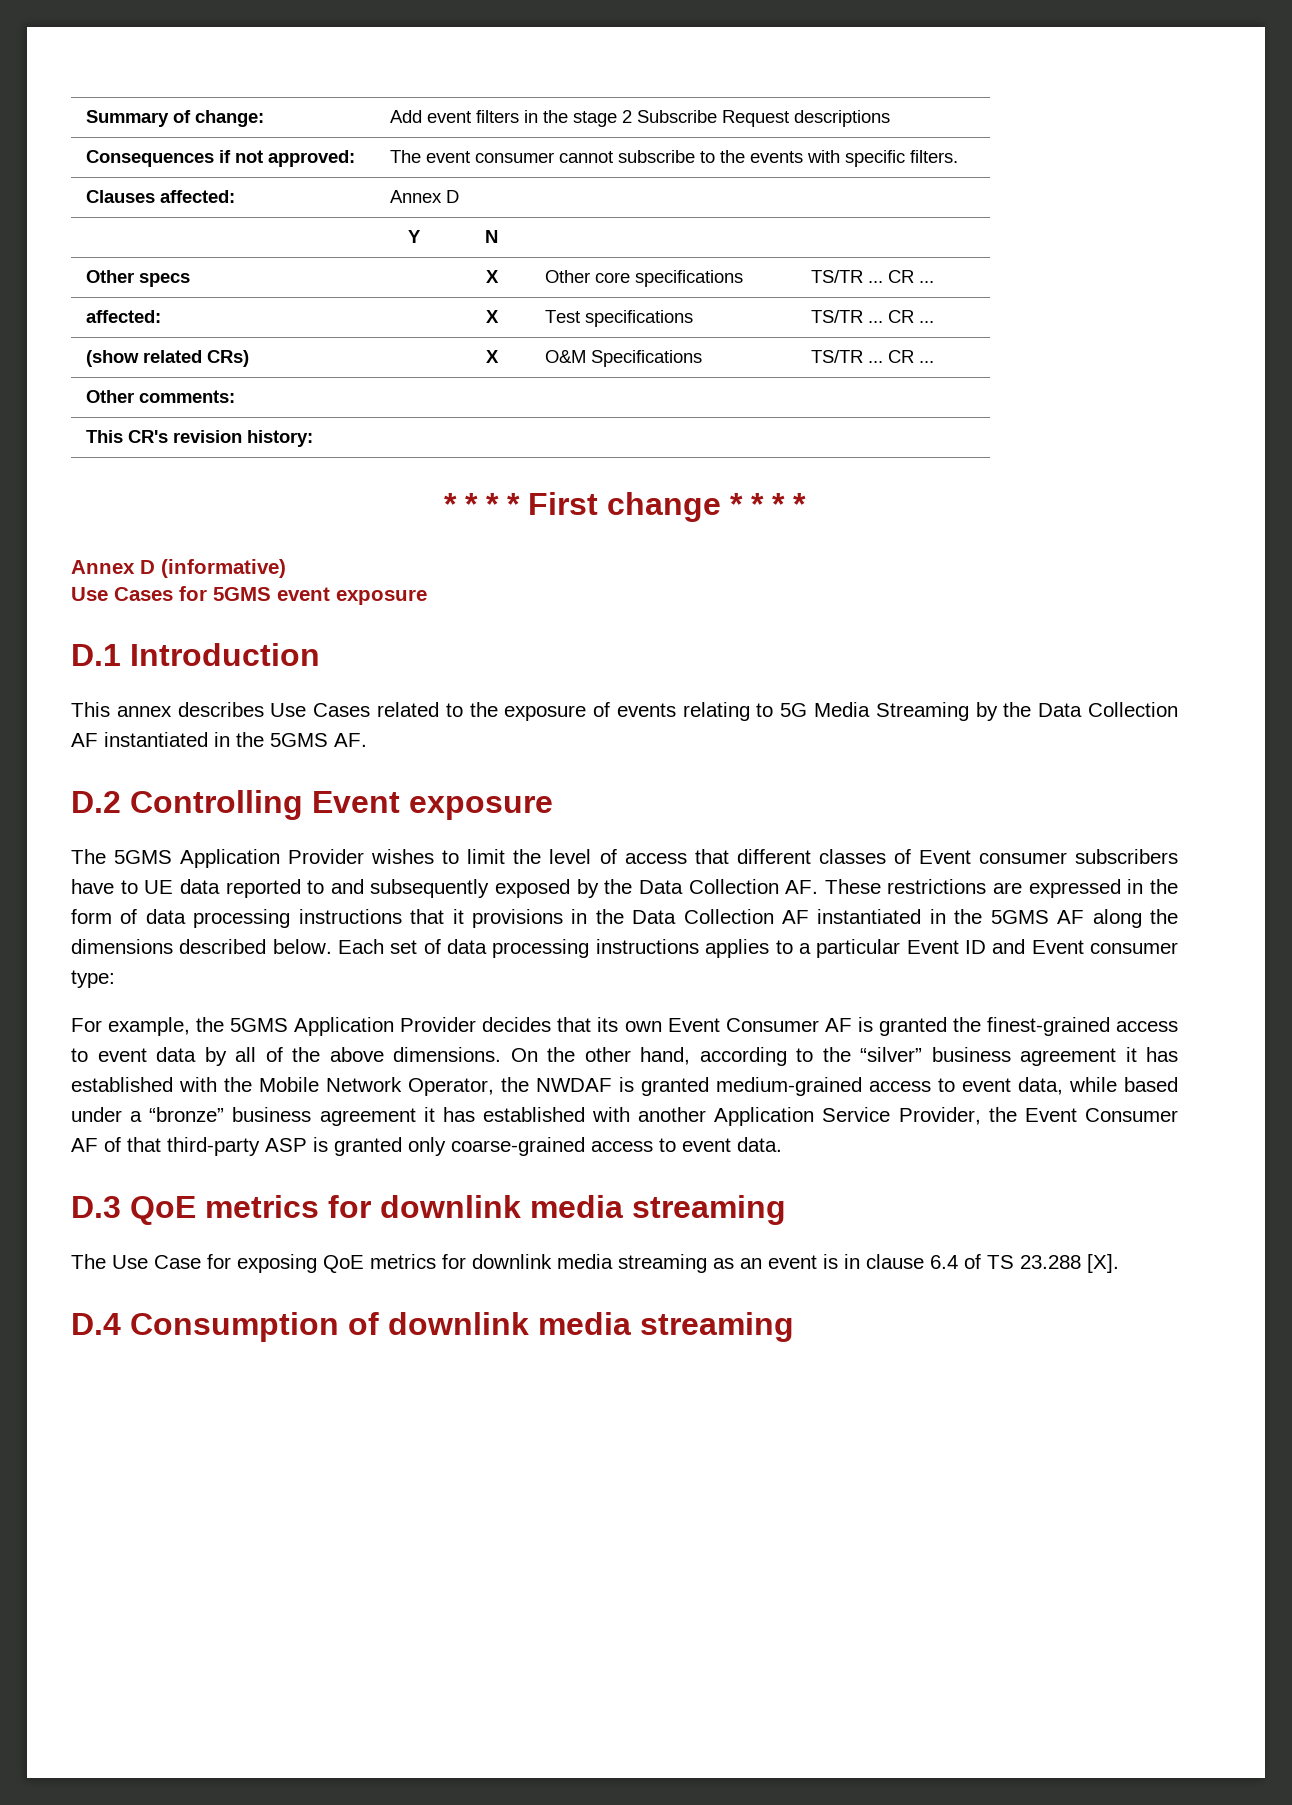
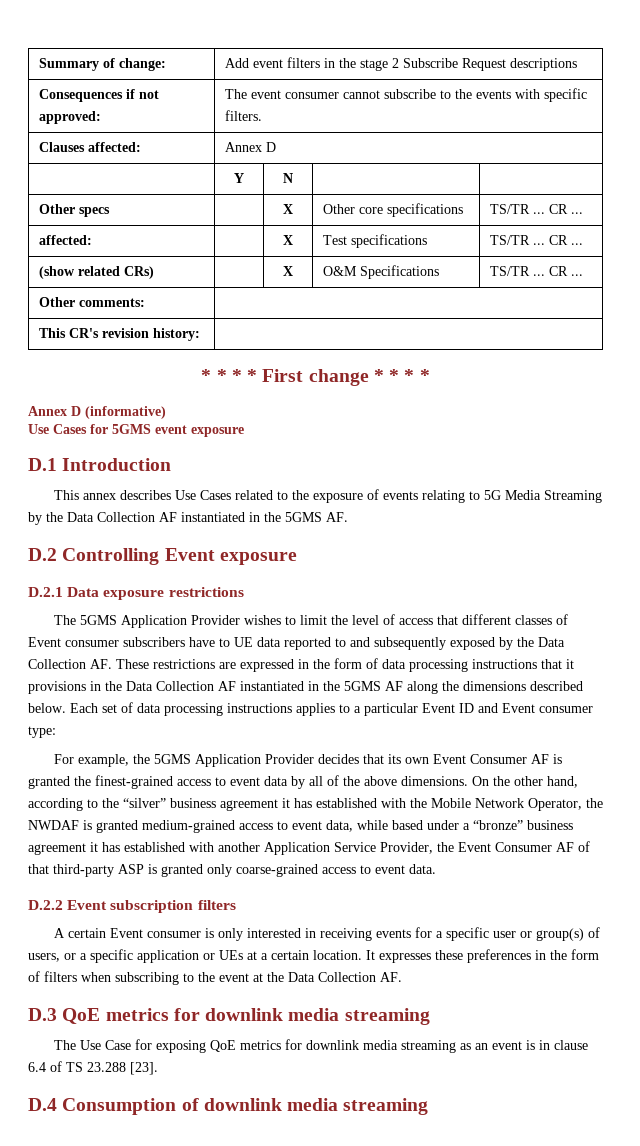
+ D.2.1 Data exposure restrictions
+ D.2.2 Event subscription filters
+ A certain Event consumer is only interested in receiving events for a specific user or group(s) of users, or a specific application or UEs at a certain location. It expresses these preferences in the form of filters when subscribing to the event at the Data Collection AF.
- The Use Case for exposing QoE metrics for downlink media streaming as an event is in clause 6.4 of TS 23.288 [X].
+ The Use Case for exposing QoE metrics for downlink media streaming as an event is in clause 6.4 of TS 23.288 [23].

